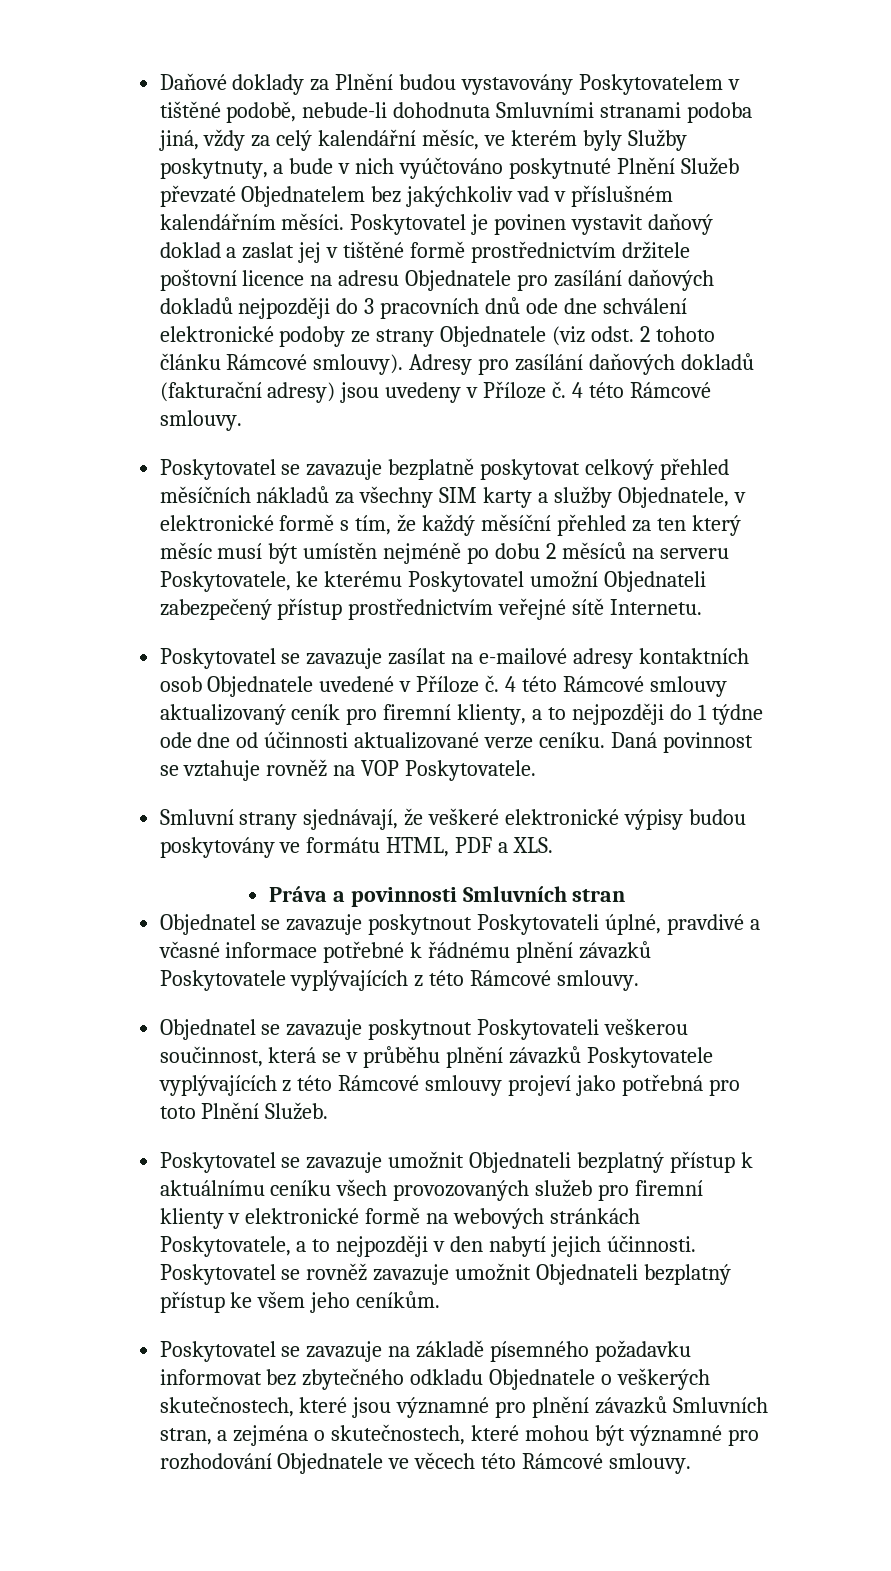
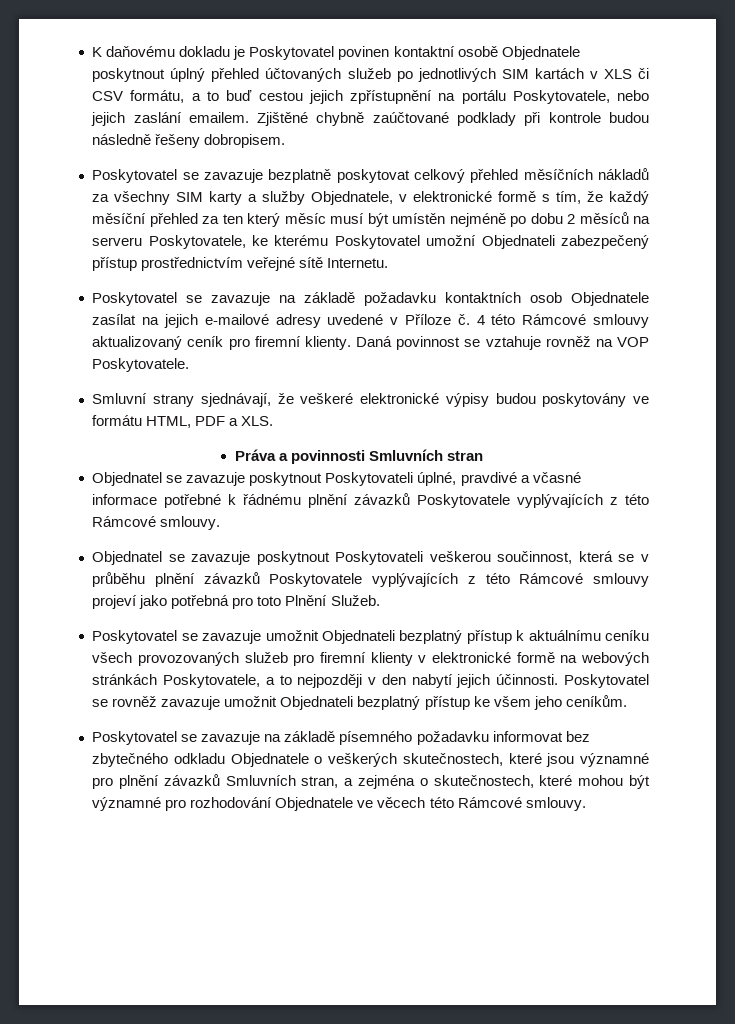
- Daňové doklady za Plnění budou vystavovány Poskytovatelem v tištěné podobě, nebude-li dohodnuta Smluvními stranami podoba jiná, vždy za celý kalendářní měsíc, ve kterém byly Služby poskytnuty, a bude v nich vyúčtováno poskytnuté Plnění Služeb převzaté Objednatelem bez jakýchkoliv vad v příslušném kalendářním měsíci. Poskytovatel je povinen vystavit daňový doklad a zaslat jej v tištěné formě prostřednictvím držitele poštovní licence na adresu Objednatele pro zasílání daňových dokladů nejpozději do 3 pracovních dnů ode dne schválení elektronické podoby ze strany Objednatele (viz odst. 2 tohoto článku Rámcové smlouvy). Adresy pro zasílání daňových dokladů (fakturační adresy) jsou uvedeny v Příloze č. 4 této Rámcové smlouvy.
+ K daňovému dokladu je Poskytovatel povinen kontaktní osobě Objednatele poskytnout úplný přehled účtovaných služeb po jednotlivých SIM kartách v XLS či CSV formátu, a to buď cestou jejich zpřístupnění na portálu Poskytovatele, nebo jejich zaslání emailem. Zjištěné chybně zaúčtované podklady při kontrole budou následně řešeny dobropisem.
- Poskytovatel se zavazuje zasílat na e-mailové adresy kontaktních osob Objednatele uvedené v Příloze č.
+ Poskytovatel se zavazuje na základě požadavku kontaktních osob Objednatele zasílat na jejich e-mailové adresy uvedené v Příloze č.
- 4 této Rámcové smlouvy aktualizovaný ceník pro firemní klienty, a to nejpozději do 1 týdne ode dne od účinnosti aktualizované verze ceníku.
+ 4 této Rámcové smlouvy aktualizovaný ceník pro firemní klienty.

